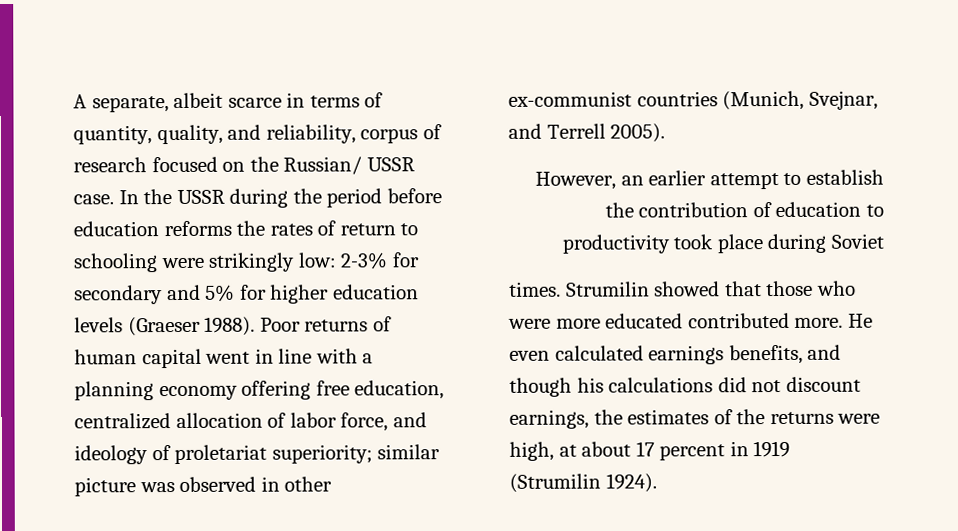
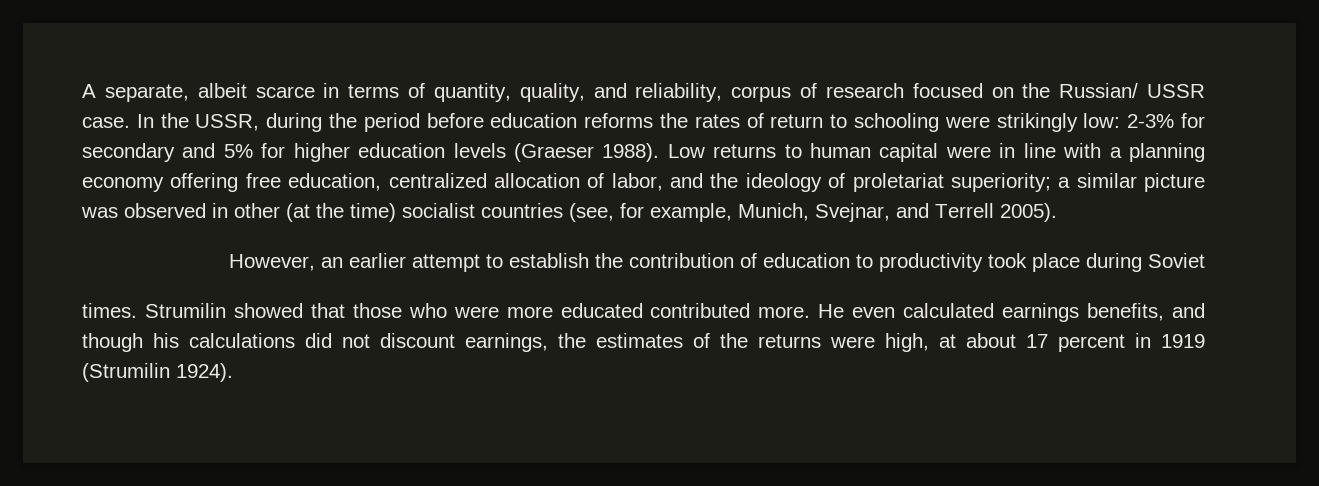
- In the USSR during the period before education reforms the rates of return to schooling were strikingly low: 2-3% for secondary and 5% for higher education levels (Graeser 1988).
+ In the USSR, during the period before education reforms the rates of return to schooling were strikingly low: 2-3% for secondary and 5% for higher education levels (Graeser 1988).
- Poor returns of human capital went in line with a planning economy offering free education, centralized allocation of labor force, and ideology of proletariat superiority; similar picture was observed in other ex-communist countries (Munich, Svejnar, and Terrell 2005).
+ Low returns to human capital were in line with a planning economy offering free education, centralized allocation of labor, and the ideology of proletariat superiority; a similar picture was observed in other (at the time) socialist countries (see, for example, Munich, Svejnar, and Terrell 2005).

